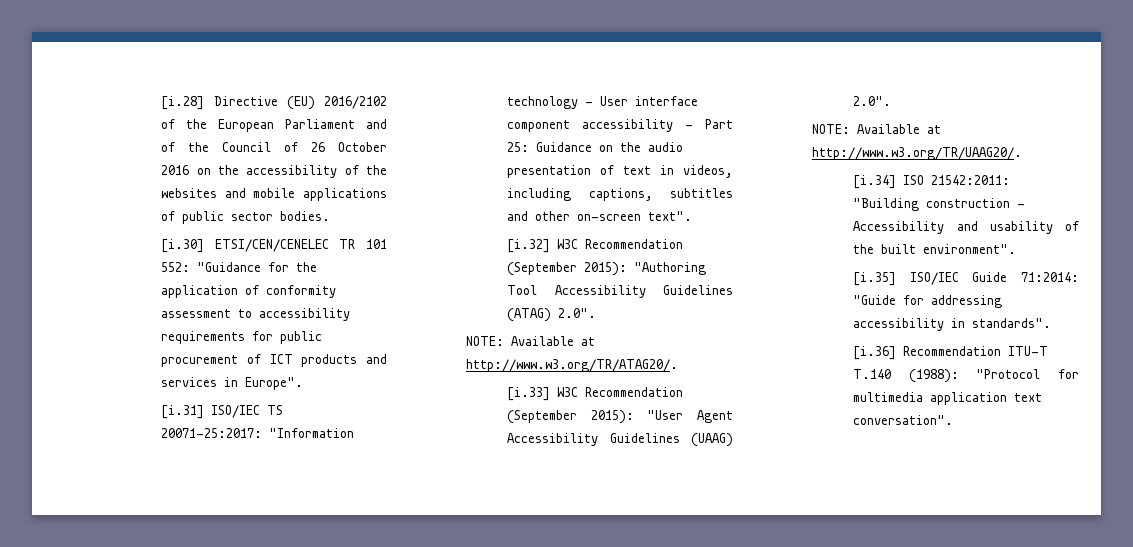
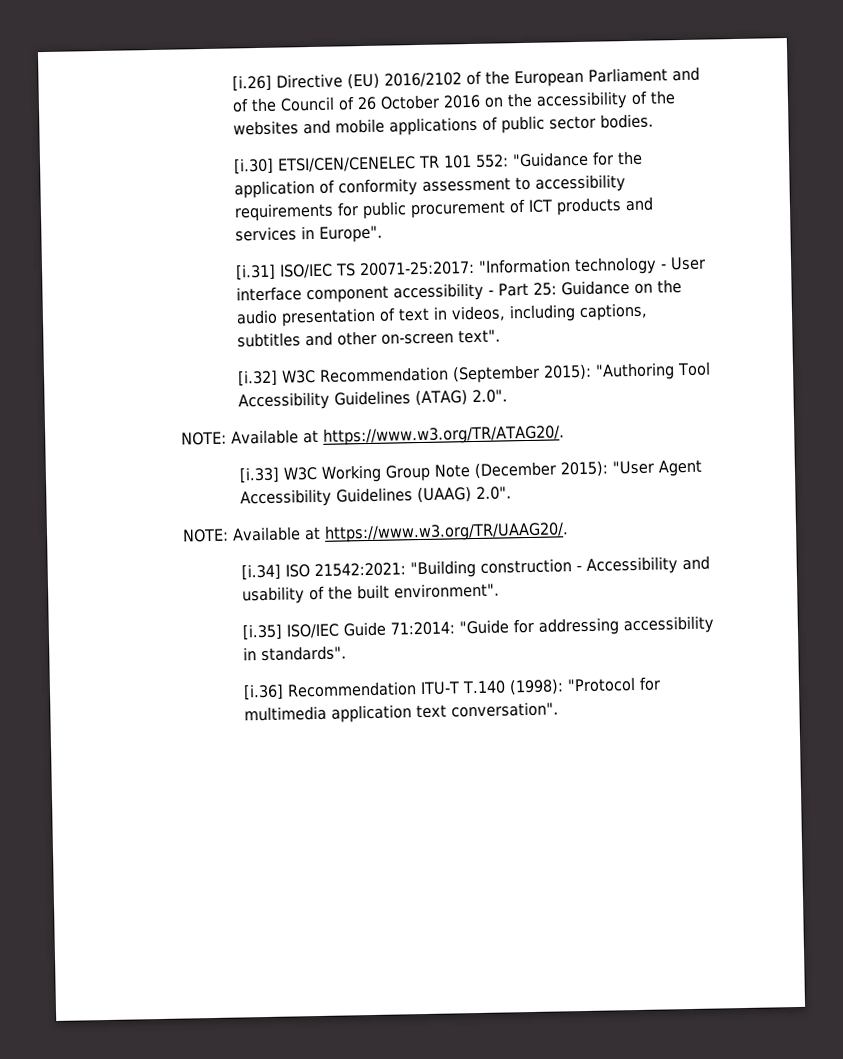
- [i.28] Directive (EU) 2016/2102 of the European Parliament and of the Council of 26 October 2016 on the accessibility of the websites and mobile applications of public sector bodies.
+ [i.26] Directive (EU) 2016/2102 of the European Parliament and of the Council of 26 October 2016 on the accessibility of the websites and mobile applications of public sector bodies.
- NOTE: Available at http://www.w3.org/TR/ATAG20/.
+ NOTE: Available at https://www.w3.org/TR/ATAG20/.
- [i.33] W3C Recommendation (September 2015): "User Agent Accessibility Guidelines (UAAG) 2.0".
+ [i.33] W3C Working Group Note (December 2015): "User Agent Accessibility Guidelines (UAAG) 2.0".
- NOTE: Available at http://www.w3.org/TR/UAAG20/.
+ NOTE: Available at https://www.w3.org/TR/UAAG20/.
- [i.34] ISO 21542:2011: "Building construction - Accessibility and usability of the built environment".
+ [i.34] ISO 21542:2021: "Building construction - Accessibility and usability of the built environment".
- [i.36] Recommendation ITU-T T.140 (1988): "Protocol for multimedia application text conversation".
+ [i.36] Recommendation ITU-T T.140 (1998): "Protocol for multimedia application text conversation".

